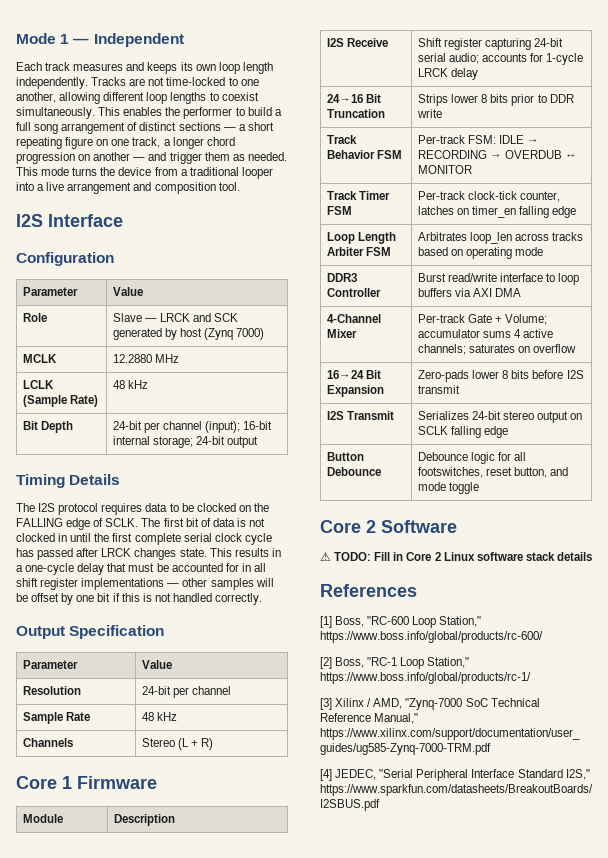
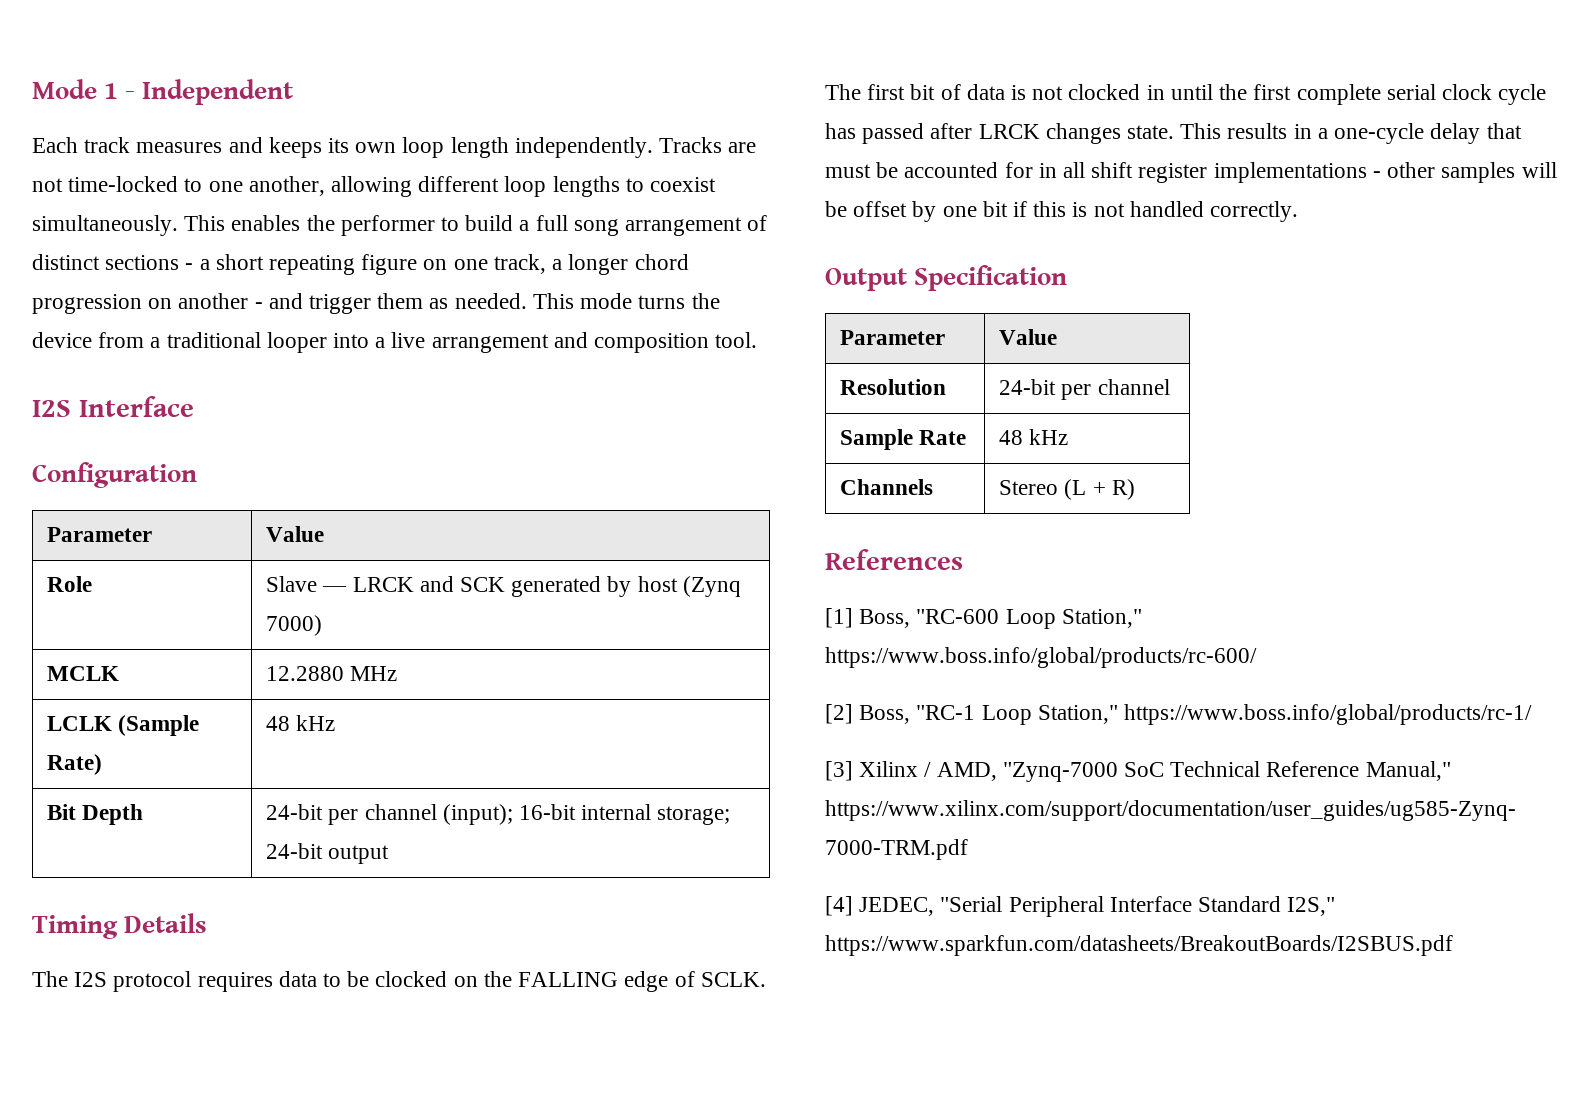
- Mode 1 — Independent
+ Mode 1 - Independent
- This enables the performer to build a full song arrangement of distinct sections — a short repeating figure on one track, a longer chord progression on another — and trigger them as needed.
+ This enables the performer to build a full song arrangement of distinct sections - a short repeating figure on one track, a longer chord progression on another - and trigger them as needed.
- This results in a one-cycle delay that must be accounted for in all shift register implementations — other samples will be offset by one bit if this is not handled correctly.
+ This results in a one-cycle delay that must be accounted for in all shift register implementations - other samples will be offset by one bit if this is not handled correctly.
- Core 1 Firmware
- Module | Description
- I2S Receive | Shift register capturing 24-bit serial audio; accounts for 1-cycle LRCK delay
- 24→16 Bit Truncation | Strips lower 8 bits prior to DDR write
- Track Behavior FSM | Per-track FSM: IDLE → RECORDING → OVERDUB ↔ MONITOR
- Track Timer FSM | Per-track clock-tick counter, latches on timer_en falling edge
- Loop Length Arbiter FSM | Arbitrates loop_len across tracks based on operating mode
- DDR3 Controller | Burst read/write interface to loop buffers via AXI DMA
- 4-Channel Mixer | Per-track Gate + Volume; accumulator sums 4 active channels; saturates on overflow
- 16→24 Bit Expansion | Zero-pads lower 8 bits before I2S transmit
- I2S Transmit | Serializes 24-bit stereo output on SCLK falling edge
- Button Debounce | Debounce logic for all footswitches, reset button, and mode toggle
- Core 2 Software
- ⚠ TODO: Fill in Core 2 Linux software stack details

